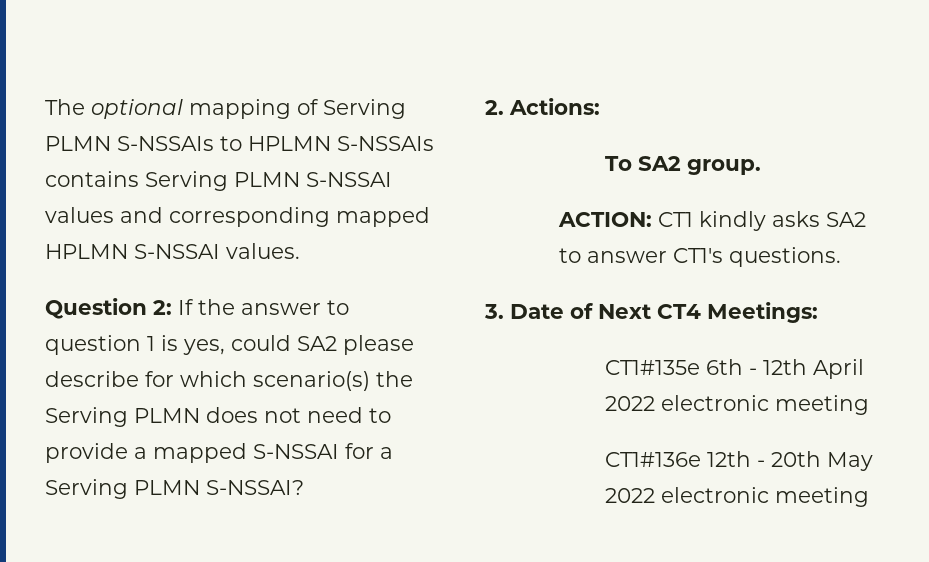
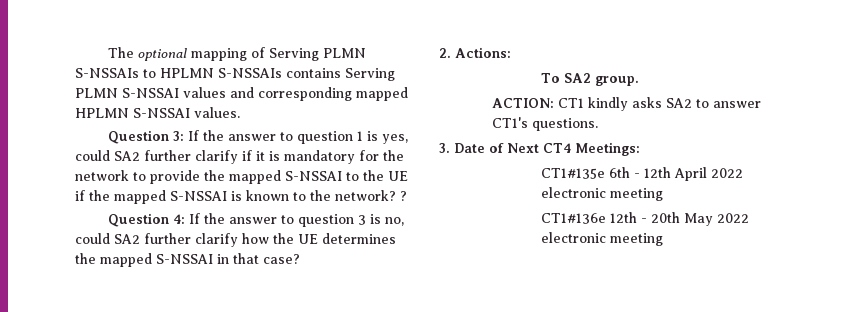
- Question 2: If the answer to question 1 is yes, could SA2 please describe for which scenario(s) the Serving PLMN does not need to provide a mapped S-NSSAI for a Serving PLMN S-NSSAI?
+ Question 3: If the answer to question 1 is yes, could SA2 further clarify if it is mandatory for the network to provide the mapped S-NSSAI to the UE if the mapped S-NSSAI is known to the network? ?
+ Question 4: If the answer to question 3 is no, could SA2 further clarify how the UE determines the mapped S-NSSAI in that case?

